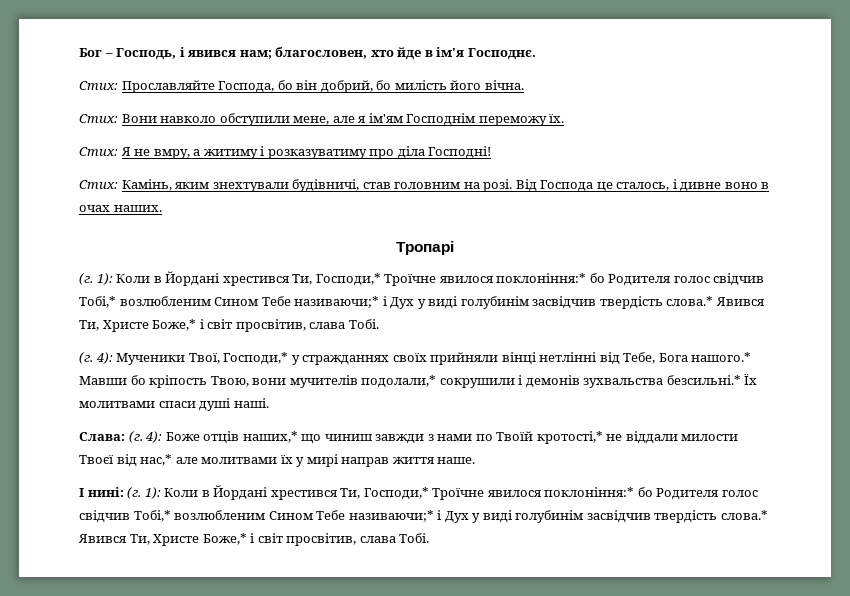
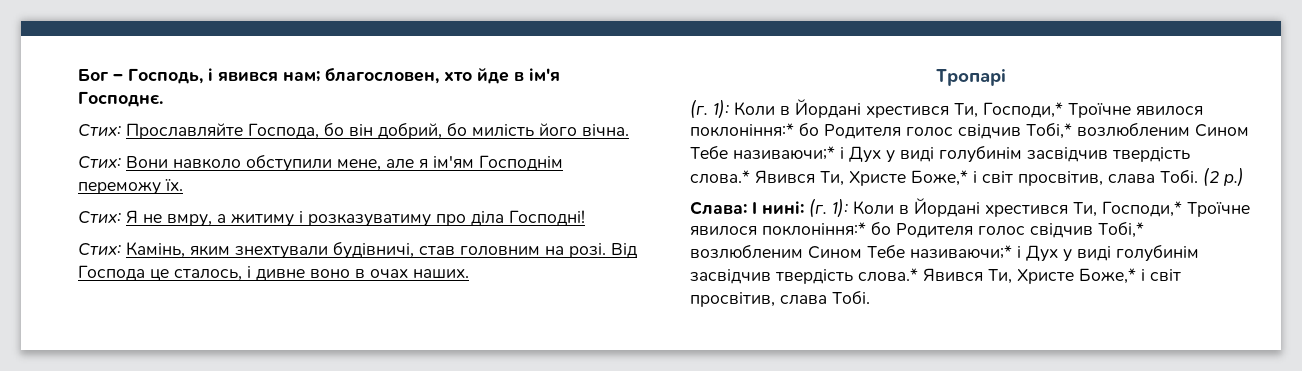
  Тропарі
- (г. 1): Коли в Йордані хрестився Ти, Господи,* Троїчне явилося поклоніння:* бо Родителя голос свідчив Тобі,* возлюбленим Сином Тебе називаючи;* і Дух у виді голубинім засвідчив твердість слова.* Явився Ти, Христе Боже,* і світ просвітив, слава Тобі.
- (г. 4): Мученики Твої, Господи,* у стражданнях своїх прийняли вінці нетлінні від Тебе, Бога нашого.* Мавши бо кріпость Твою, вони мучителів подолали,* сокрушили і демонів зухвальства безсильні.* Їх молитвами спаси душі наші.
- Слава: (г. 4): Боже отців наших,* що чиниш завжди з нами по Твоїй кротості,* не віддали милости Твоєї від нас,* але молитвами їх у мирі направ життя наше.
- І нині:
+ (г. 1): Коли в Йордані хрестився Ти, Господи,* Троїчне явилося поклоніння:* бо Родителя голос свідчив Тобі,* возлюбленим Сином Тебе називаючи;* і Дух у виді голубинім засвідчив твердість слова.* Явився Ти, Христе Боже,* і світ просвітив, слава Тобі. (2 р.)
+ Слава: І нині:

